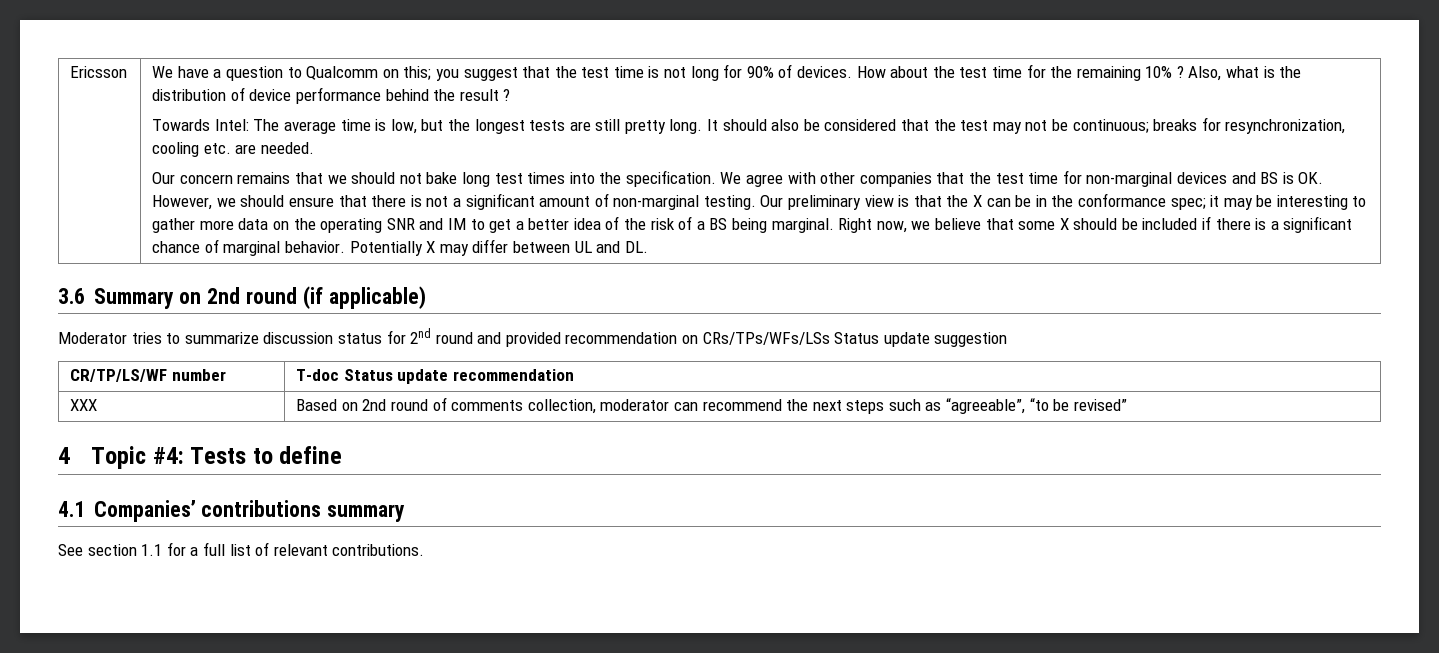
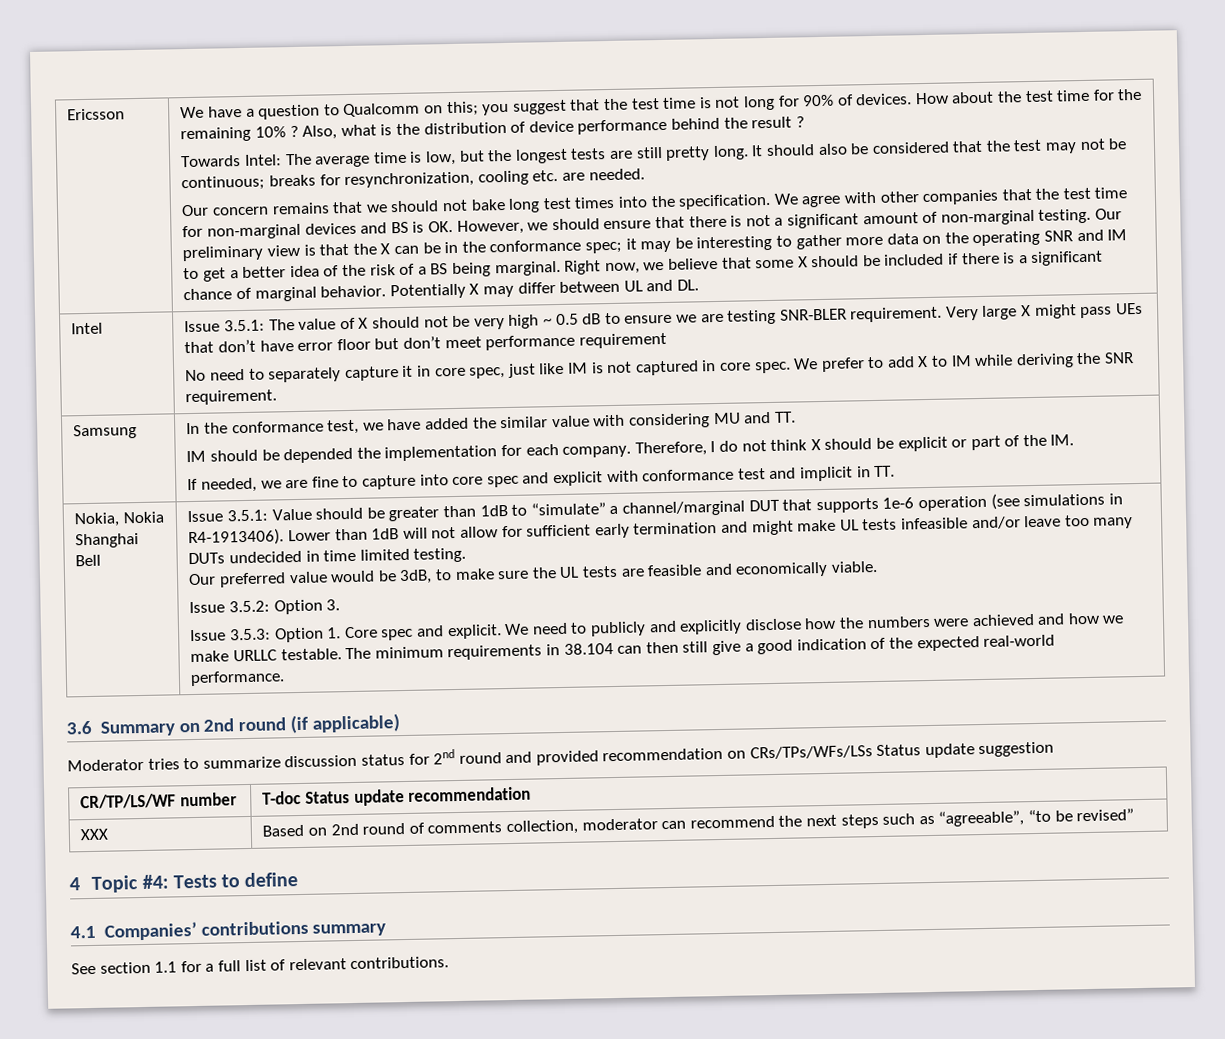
+ Intel | Issue 3.5.1: The value of X should not be very high ~ 0.5 dB to ensure we are testing SNR-BLER requirement. Very large X might pass UEs that don’t have error floor but don’t meet performance requirement
+ No need to separately capture it in core spec, just like IM is not captured in core spec. We prefer to add X to IM while deriving the SNR requirement.
+ Samsung | In the conformance test, we have added the similar value with considering MU and TT.
+ IM should be depended the implementation for each company. Therefore, I do not think X should be explicit or part of the IM.
+ If needed, we are fine to capture into core spec and explicit with conformance test and implicit in TT.
+ Nokia, Nokia Shanghai Bell | Issue 3.5.1: Value should be greater than 1dB to “simulate” a channel/marginal DUT that supports 1e-6 operation (see simulations in R4-1913406). Lower than 1dB will not allow for sufficient early termination and might make UL tests infeasible and/or leave too many DUTs undecided in time limited testing.
+ Our preferred value would be 3dB, to make sure the UL tests are feasible and economically viable.
+ Issue 3.5.2: Option 3.
+ Issue 3.5.3: Option 1. Core spec and explicit. We need to publicly and explicitly disclose how the numbers were achieved and how we make URLLC testable. The minimum requirements in 38.104 can then still give a good indication of the expected real-world performance.

